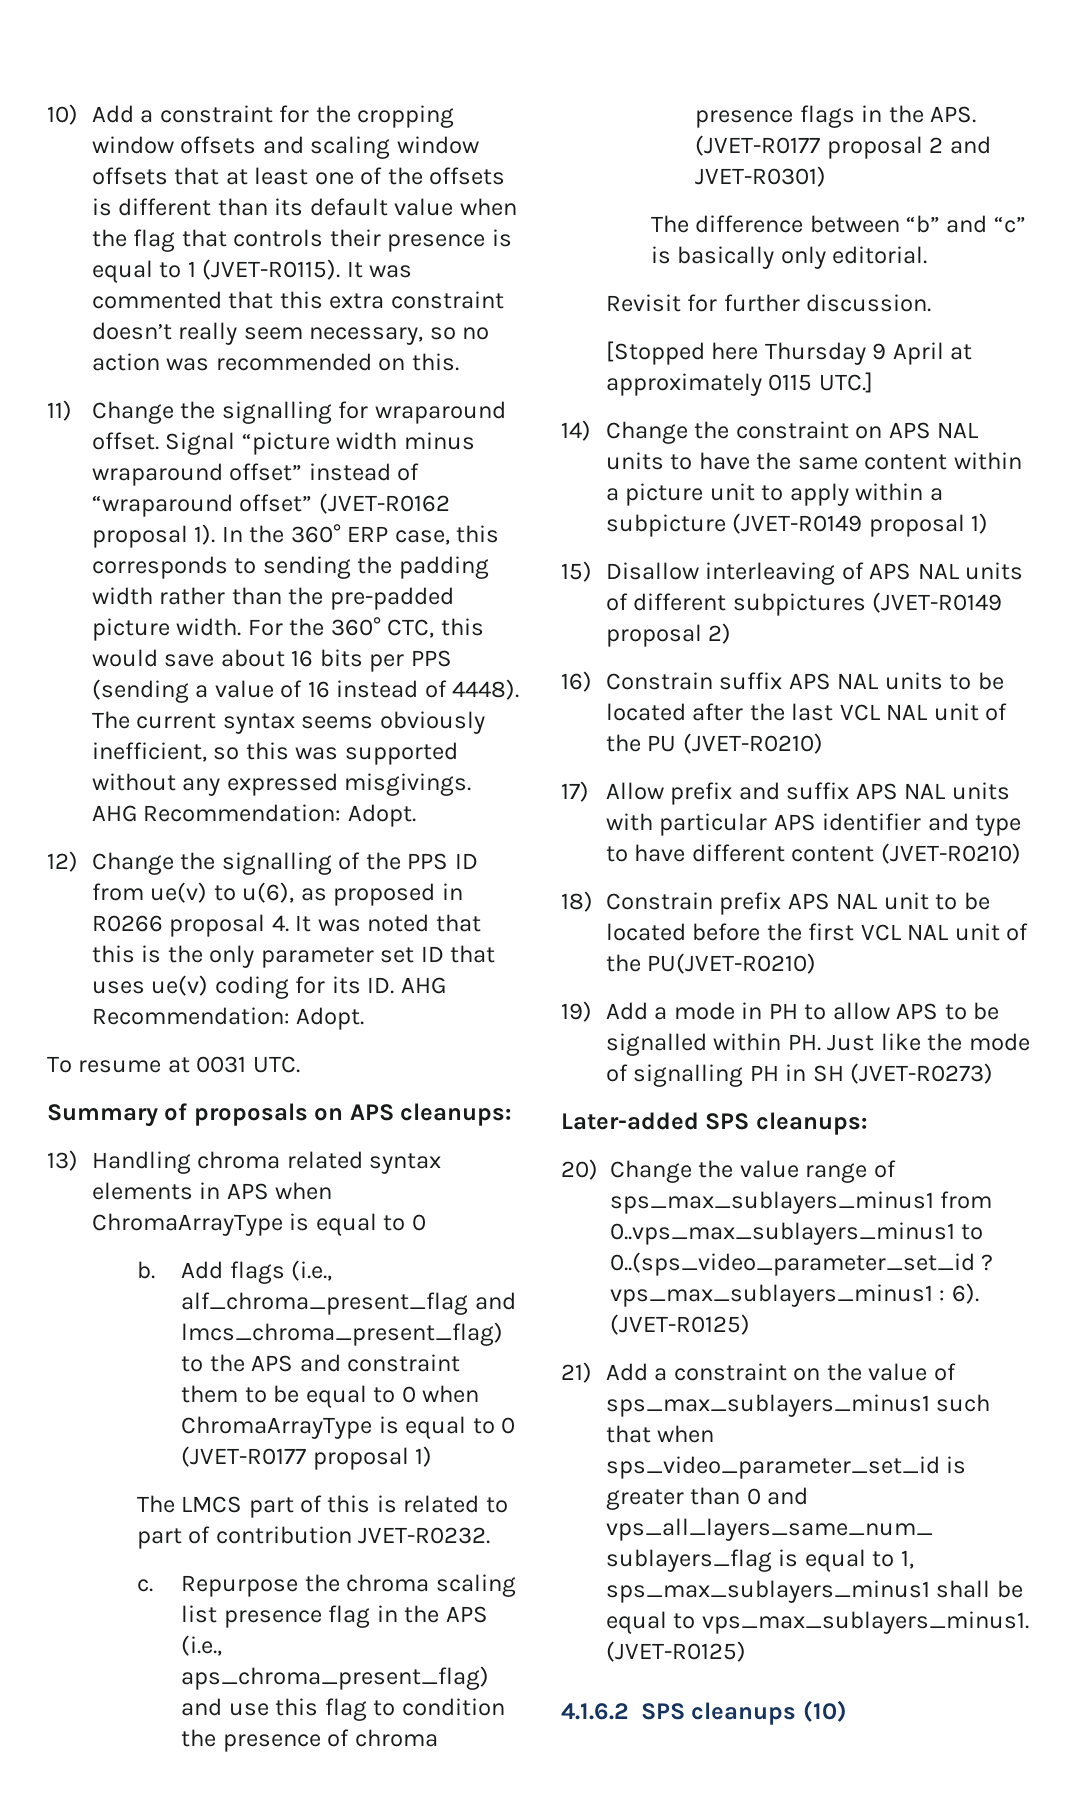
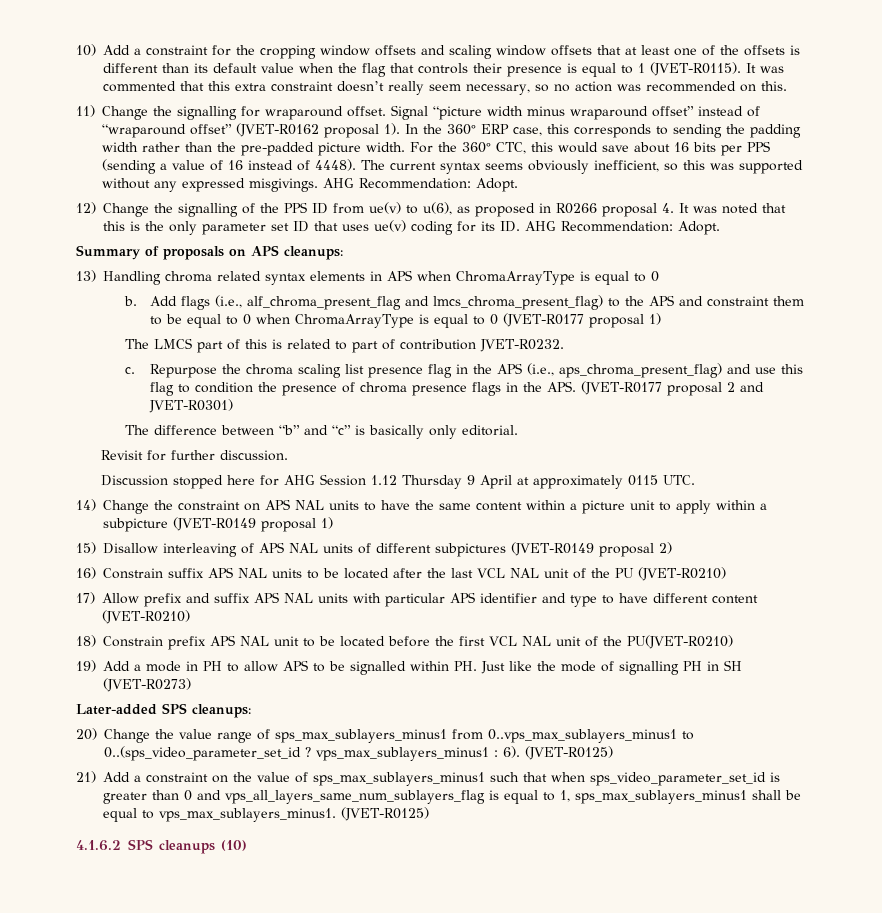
- To resume at 0031 UTC.
- [Stopped here Thursday 9 April at approximately 0115 UTC.]
+ Discussion stopped here for AHG Session 1.12 Thursday 9 April at approximately 0115 UTC.

